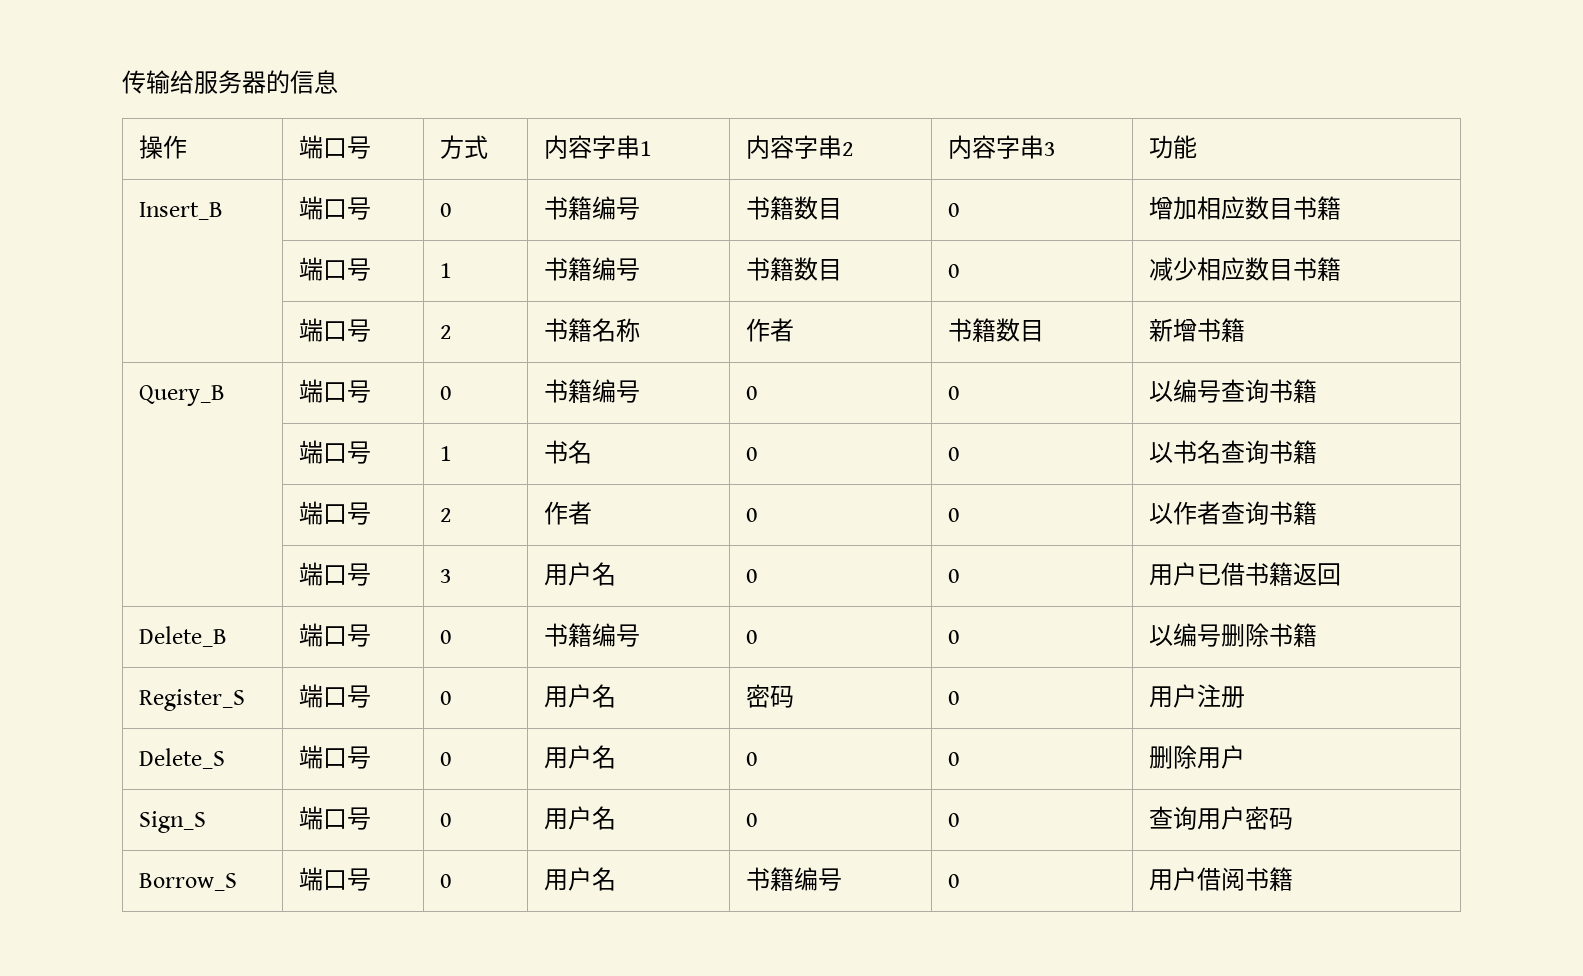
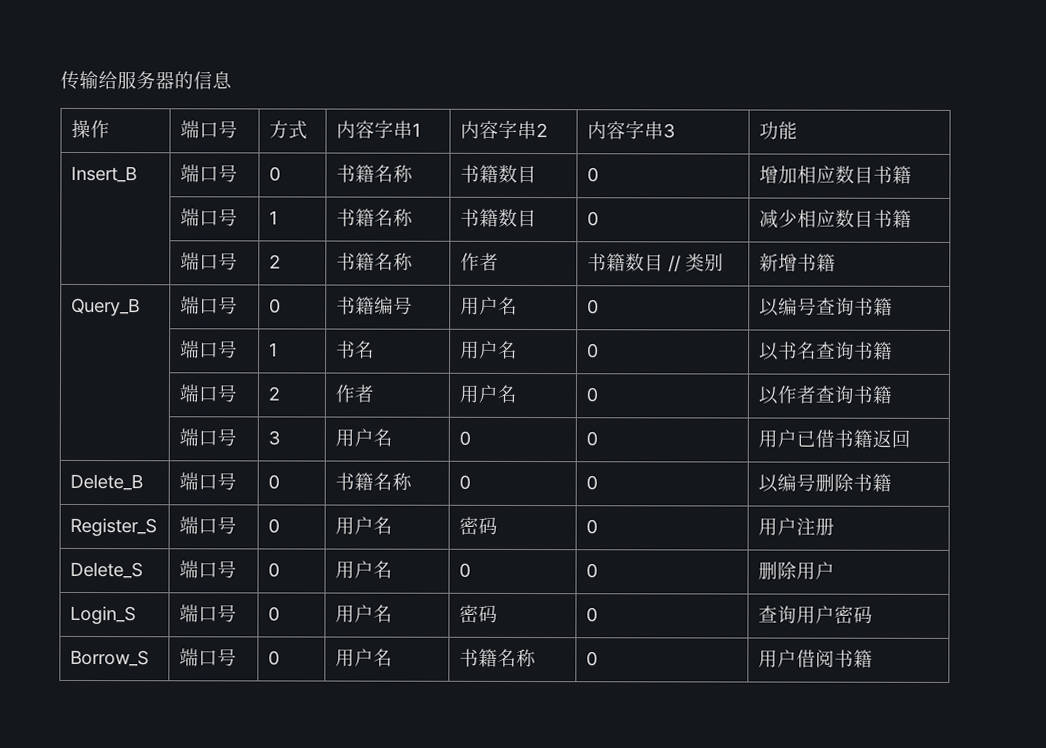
- Insert_B | 端口号 | 0 | 书籍编号 | 书籍数目 | 0 | 增加相应数目书籍
+ Insert_B | 端口号 | 0 | 书籍名称 | 书籍数目 | 0 | 增加相应数目书籍
- | 端口号 | 1 | 书籍编号 | 书籍数目 | 0 | 减少相应数目书籍
+ | 端口号 | 1 | 书籍名称 | 书籍数目 | 0 | 减少相应数目书籍
- | 端口号 | 2 | 书籍名称 | 作者 | 书籍数目 | 新增书籍
+ | 端口号 | 2 | 书籍名称 | 作者 | 书籍数目 // 类别 | 新增书籍
- Query_B | 端口号 | 0 | 书籍编号 | 0 | 0 | 以编号查询书籍
+ Query_B | 端口号 | 0 | 书籍编号 | 用户名 | 0 | 以编号查询书籍
- | 端口号 | 1 | 书名 | 0 | 0 | 以书名查询书籍
+ | 端口号 | 1 | 书名 | 用户名 | 0 | 以书名查询书籍
- | 端口号 | 2 | 作者 | 0 | 0 | 以作者查询书籍
+ | 端口号 | 2 | 作者 | 用户名 | 0 | 以作者查询书籍
- Delete_B | 端口号 | 0 | 书籍编号 | 0 | 0 | 以编号删除书籍
+ Delete_B | 端口号 | 0 | 书籍名称 | 0 | 0 | 以编号删除书籍
- Sign_S | 端口号 | 0 | 用户名 | 0 | 0 | 查询用户密码
+ Login_S | 端口号 | 0 | 用户名 | 密码 | 0 | 查询用户密码
- Borrow_S | 端口号 | 0 | 用户名 | 书籍编号 | 0 | 用户借阅书籍
+ Borrow_S | 端口号 | 0 | 用户名 | 书籍名称 | 0 | 用户借阅书籍

